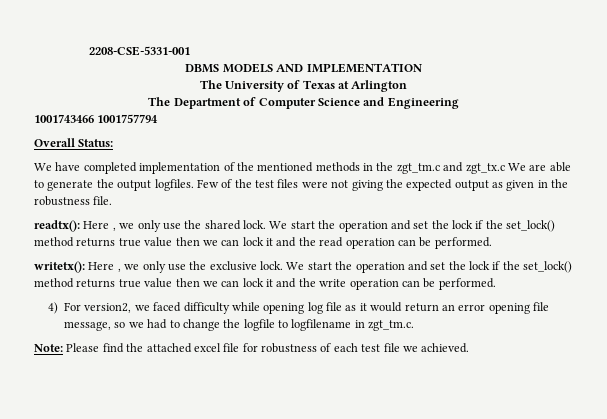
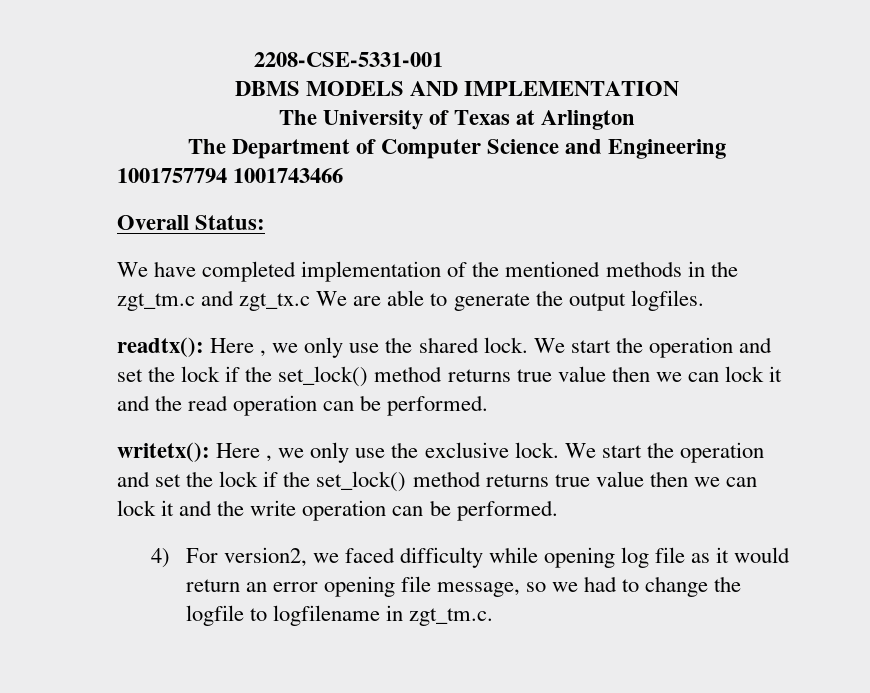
- 1001743466 1001757794
+ 1001757794 1001743466
- Few of the test files were not giving the expected output as given in the robustness file.
- Note: Please find the attached excel file for robustness of each test file we achieved.

